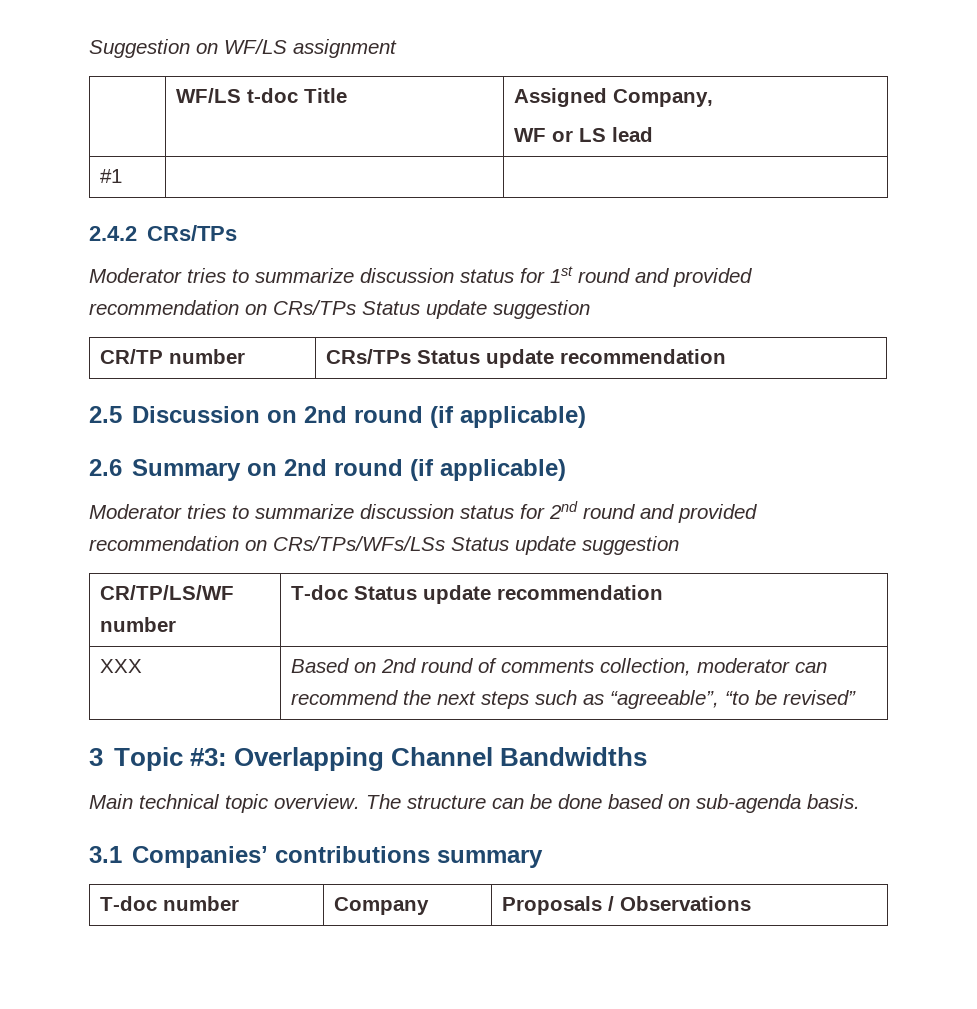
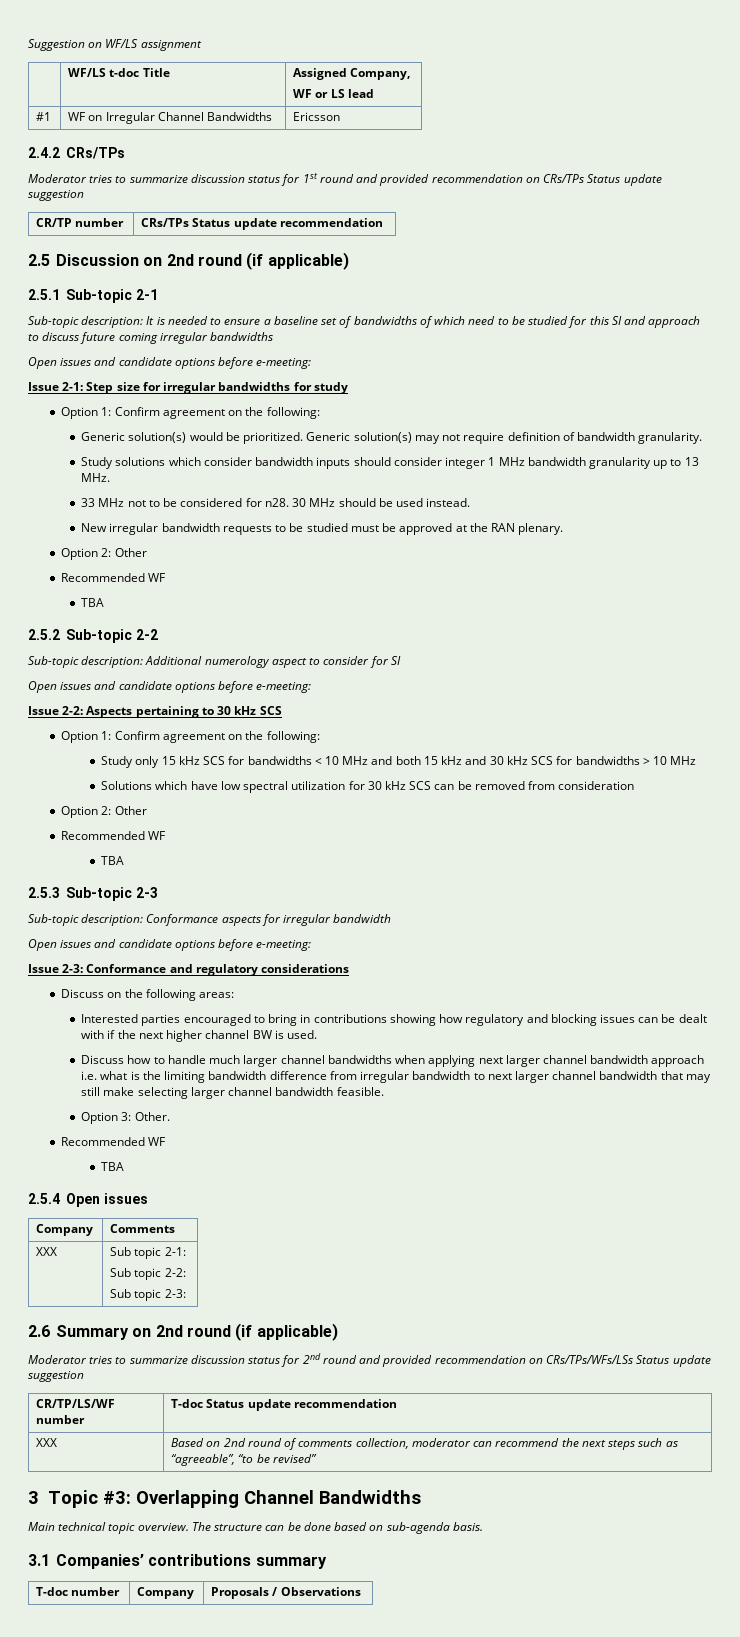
- #1 | |
+ #1 | WF on Irregular Channel Bandwidths | Ericsson
+ 2.5.1 Sub-topic 2-1
+ Sub-topic description: It is needed to ensure a baseline set of bandwidths of which need to be studied for this SI and approach to discuss future coming irregular bandwidths
+ Open issues and candidate options before e-meeting:
+ Issue 2-1: Step size for irregular bandwidths for study
+ Option 1: Confirm agreement on the following:
+ Generic solution(s) would be prioritized. Generic solution(s) may not require definition of bandwidth granularity.
+ Study solutions which consider bandwidth inputs should consider integer 1 MHz bandwidth granularity up to 13 MHz.
+ 33 MHz not to be considered for n28. 30 MHz should be used instead.
+ New irregular bandwidth requests to be studied must be approved at the RAN plenary.
+ Option 2: Other
+ Recommended WF
+ TBA
+ 2.5.2 Sub-topic 2-2
+ Sub-topic description: Additional numerology aspect to consider for SI
+ Open issues and candidate options before e-meeting:
+ Issue 2-2: Aspects pertaining to 30 kHz SCS
+ Option 1: Confirm agreement on the following:
+ Study only 15 kHz SCS for bandwidths < 10 MHz and both 15 kHz and 30 kHz SCS for bandwidths > 10 MHz
+ Solutions which have low spectral utilization for 30 kHz SCS can be removed from consideration
+ Option 2: Other
+ Recommended WF
+ TBA
+ 2.5.3 Sub-topic 2-3
+ Sub-topic description: Conformance aspects for irregular bandwidth
+ Open issues and candidate options before e-meeting:
+ Issue 2-3: Conformance and regulatory considerations
+ Discuss on the following areas:
+ Interested parties encouraged to bring in contributions showing how regulatory and blocking issues can be dealt with if the next higher channel BW is used.
+ Discuss how to handle much larger channel bandwidths when applying next larger channel bandwidth approach i.e. what is the limiting bandwidth difference from irregular bandwidth to next larger channel bandwidth that may still make selecting larger channel bandwidth feasible.
+ Option 3: Other.
+ Recommended WF
+ TBA
+ 2.5.4 Open issues
+ Company | Comments
+ XXX | Sub topic 2-1:
+ Sub topic 2-2:
+ Sub topic 2-3:

